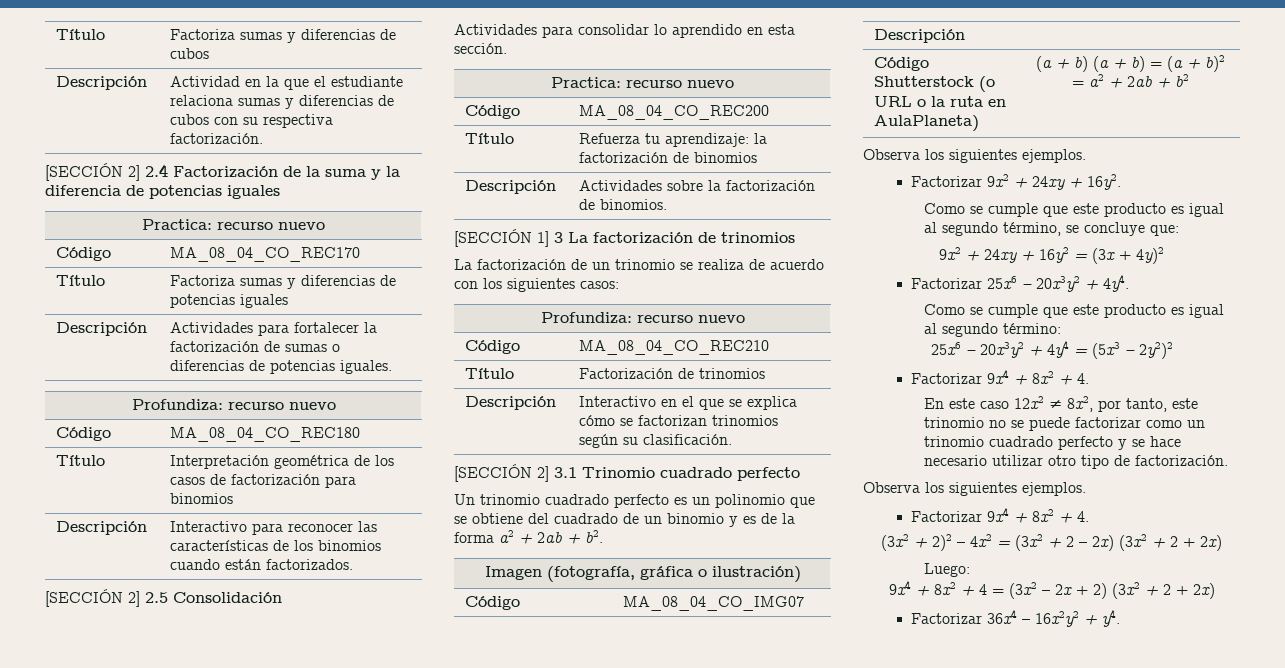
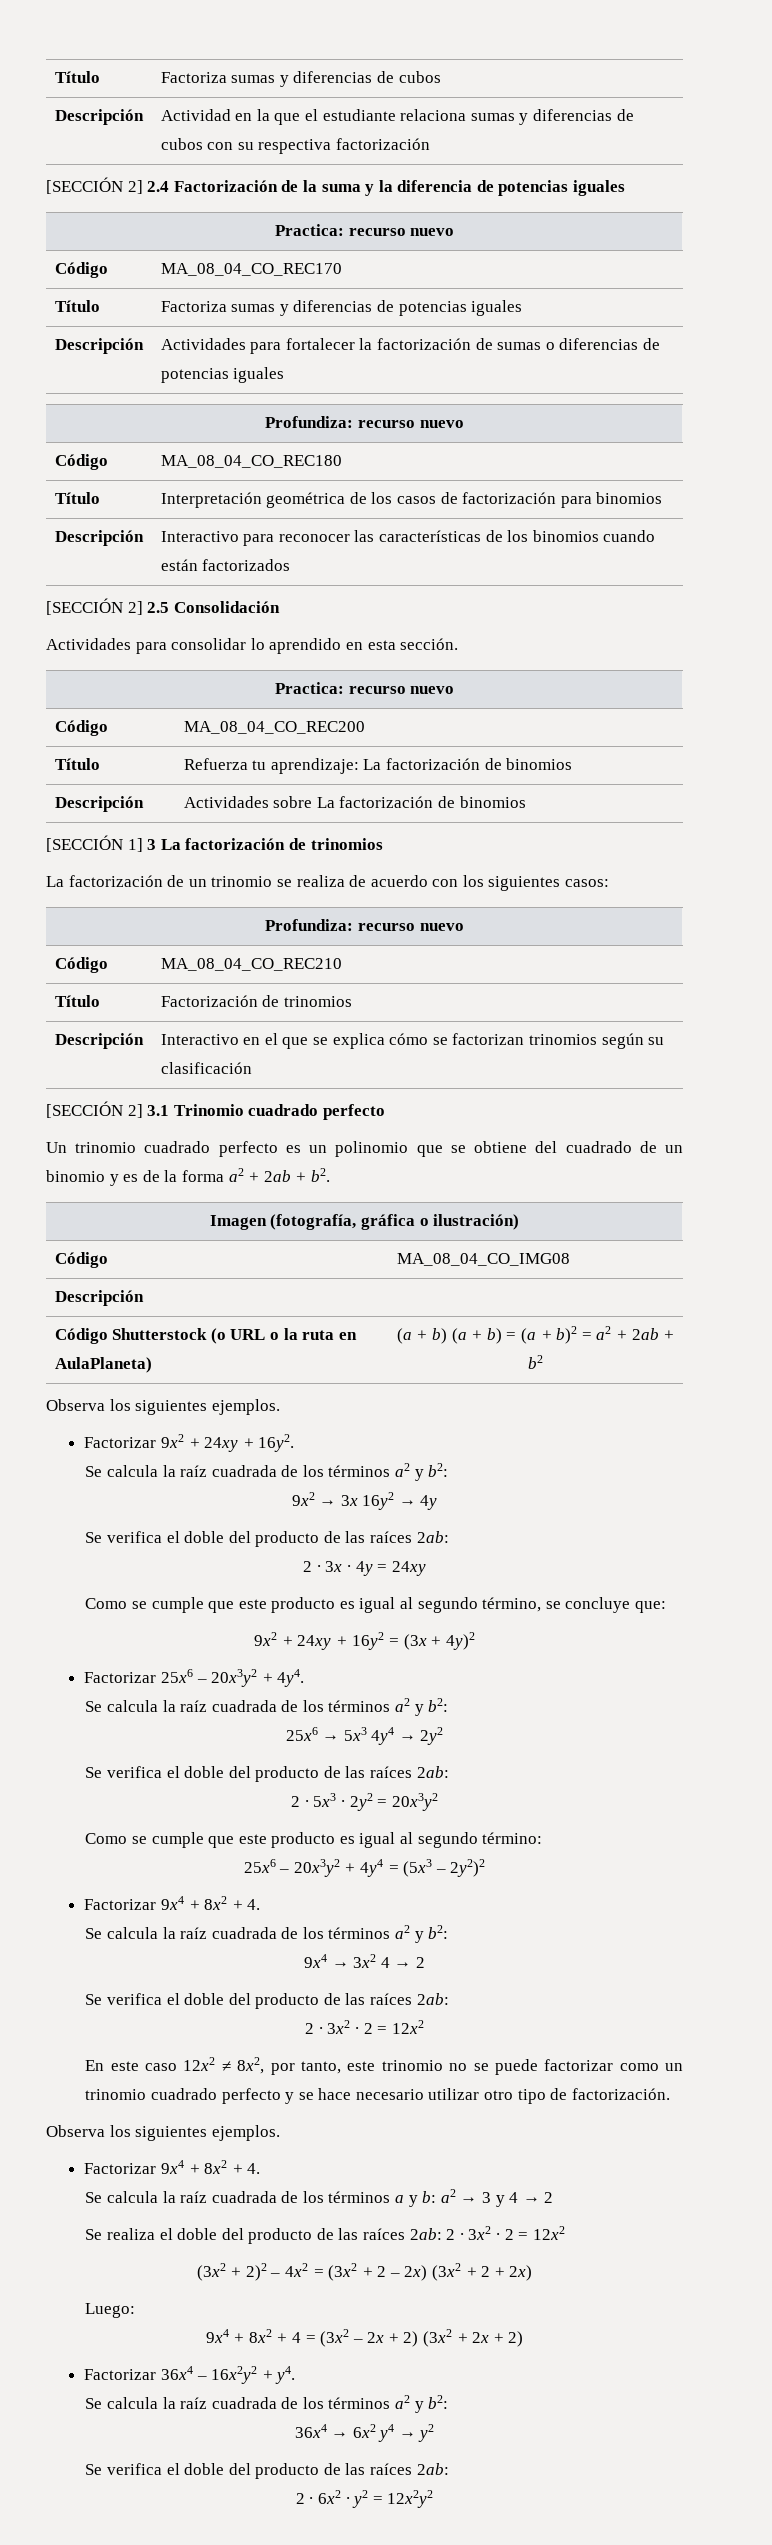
- Descripción | Actividad en la que el estudiante relaciona sumas y diferencias de cubos con su respectiva factorización.
+ Descripción | Actividad en la que el estudiante relaciona sumas y diferencias de cubos con su respectiva factorización
- Descripción | Actividades para fortalecer la factorización de sumas o diferencias de potencias iguales.
+ Descripción | Actividades para fortalecer la factorización de sumas o diferencias de potencias iguales
- Descripción | Interactivo para reconocer las características de los binomios cuando están factorizados.
+ Descripción | Interactivo para reconocer las características de los binomios cuando están factorizados
- Título | Refuerza tu aprendizaje: la factorización de binomios
+ Título | Refuerza tu aprendizaje: La factorización de binomios
- Descripción | Actividades sobre la factorización de binomios.
+ Descripción | Actividades sobre La factorización de binomios
- Descripción | Interactivo en el que se explica cómo se factorizan trinomios según su clasificación.
+ Descripción | Interactivo en el que se explica cómo se factorizan trinomios según su clasificación
- Código | MA_08_04_CO_IMG07
+ Código | MA_08_04_CO_IMG08
  Factorizar 9x2 + 24xy + 16y2.
+ Se calcula la raíz cuadrada de los términos a2 y b2:
+ 9x2 → 3x 16y2 → 4y
+ Se verifica el doble del producto de las raíces 2ab:
+ 2 ∙ 3x ∙ 4y = 24xy
  Factorizar 25x6 – 20x3y2 + 4y4.
+ Se calcula la raíz cuadrada de los términos a2 y b2:
+ 25x6 → 5x3 4y4 → 2y2
+ Se verifica el doble del producto de las raíces 2ab:
+ 2 ∙ 5x3 ∙ 2y2 = 20x3y2
  25x6 – 20x3y2 + 4y4 = (5x3 – 2y2)2
  Factorizar 9x4 + 8x2 + 4.
+ Se calcula la raíz cuadrada de los términos a2 y b2:
+ 9x4 → 3x2 4 → 2
+ Se verifica el doble del producto de las raíces 2ab:
+ 2 ∙ 3x2 ∙ 2 = 12x2
+ Se calcula la raíz cuadrada de los términos a y b: a2 → 3 y 4 → 2
+ Se realiza el doble del producto de las raíces 2ab: 2 ∙ 3x2 ∙ 2 = 12x2
- 9x4 + 8x2 + 4 = (3x2 – 2x + 2) (3x2 + 2 + 2x)
+ 9x4 + 8x2 + 4 = (3x2 – 2x + 2) (3x2 + 2x + 2)
  Factorizar 36x4 – 16x2y2 + y4.
+ Se calcula la raíz cuadrada de los términos a2 y b2:
+ 36x4 → 6x2 y4 → y2
+ Se verifica el doble del producto de las raíces 2ab:
+ 2 ∙ 6x2 ∙ y2 = 12x2y2

